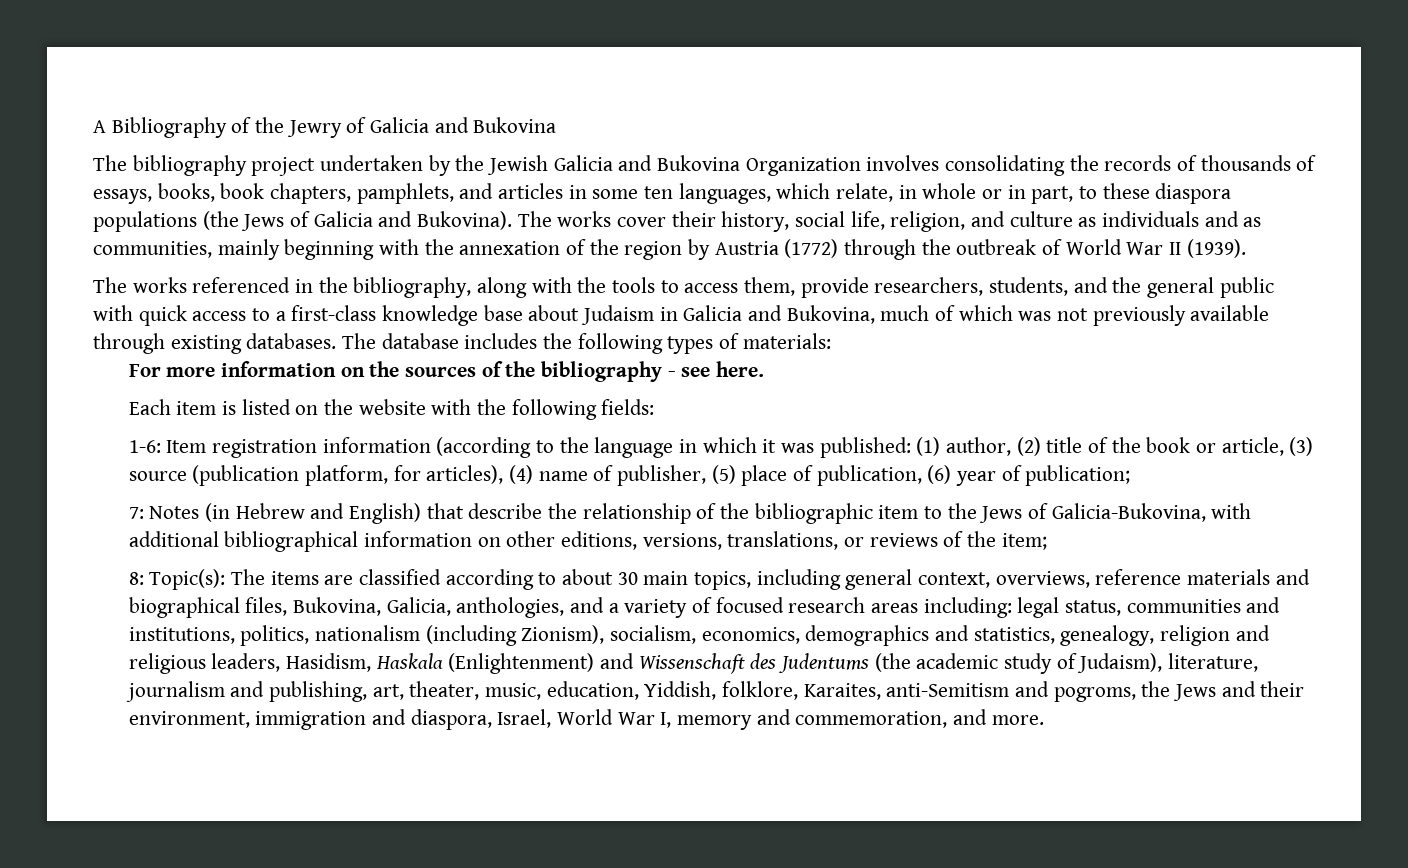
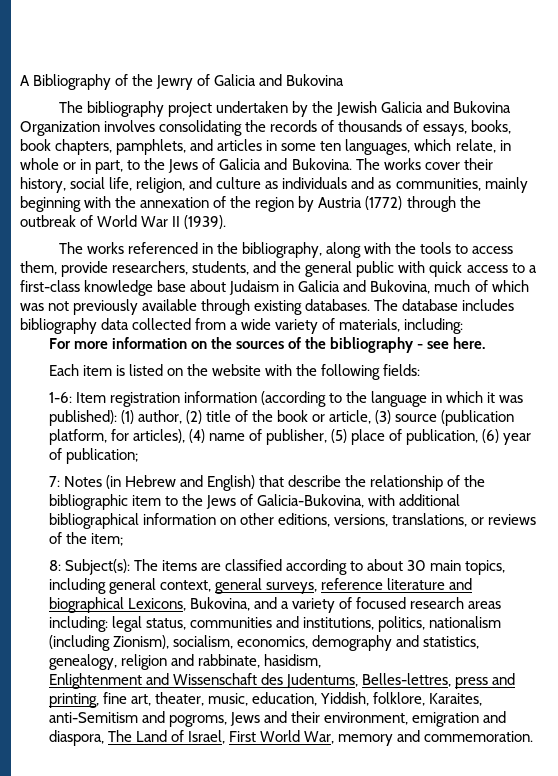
- The bibliography project undertaken by the Jewish Galicia and Bukovina Organization involves consolidating the records of thousands of essays, books, book chapters, pamphlets, and articles in some ten languages, which relate, in whole or in part, to these diaspora populations (the Jews of Galicia and Bukovina).
+ The bibliography project undertaken by the Jewish Galicia and Bukovina Organization involves consolidating the records of thousands of essays, books, book chapters, pamphlets, and articles in some ten languages, which relate, in whole or in part, to the Jews of Galicia and Bukovina.
- The database includes the following types of materials:
+ The database includes bibliography data collected from a wide variety of materials, including:
- 1-6: Item registration information (according to the language in which it was published: (1) author, (2) title of the book or article, (3) source (publication platform, for articles), (4) name of publisher, (5) place of publication, (6) year of publication;
+ 1-6: Item registration information (according to the language in which it was published): (1) author, (2) title of the book or article, (3) source (publication platform, for articles), (4) name of publisher, (5) place of publication, (6) year of publication;
- 8: Topic(s): The items are classified according to about 30 main topics, including general context, overviews, reference materials and biographical files, Bukovina, Galicia, anthologies, and a variety of focused research areas including: legal status, communities and institutions, politics, nationalism (including Zionism), socialism, economics, demographics and statistics, genealogy, religion and religious leaders, Hasidism, Haskala (Enlightenment) and Wissenschaft des Judentums (the academic study of Judaism), literature, journalism and publishing, art, theater, music, education, Yiddish, folklore, Karaites, anti-Semitism and pogroms, the Jews and their environment, immigration and diaspora, Israel, World War I, memory and commemoration, and more.
+ 8: Subject(s): The items are classified according to about 30 main topics, including general context, general surveys, reference literature and biographical Lexicons, Bukovina, and a variety of focused research areas including: legal status, communities and institutions, politics, nationalism (including Zionism), socialism, economics, demography and statistics, genealogy, religion and rabbinate, hasidism,
+ Enlightenment and Wissenschaft des Judentums, Belles-lettres, press and printing, fine art, theater, music, education, Yiddish, folklore, Karaites, anti-Semitism and pogroms, Jews and their environment, emigration and diaspora, The Land of Israel, First World War, memory and commemoration.

